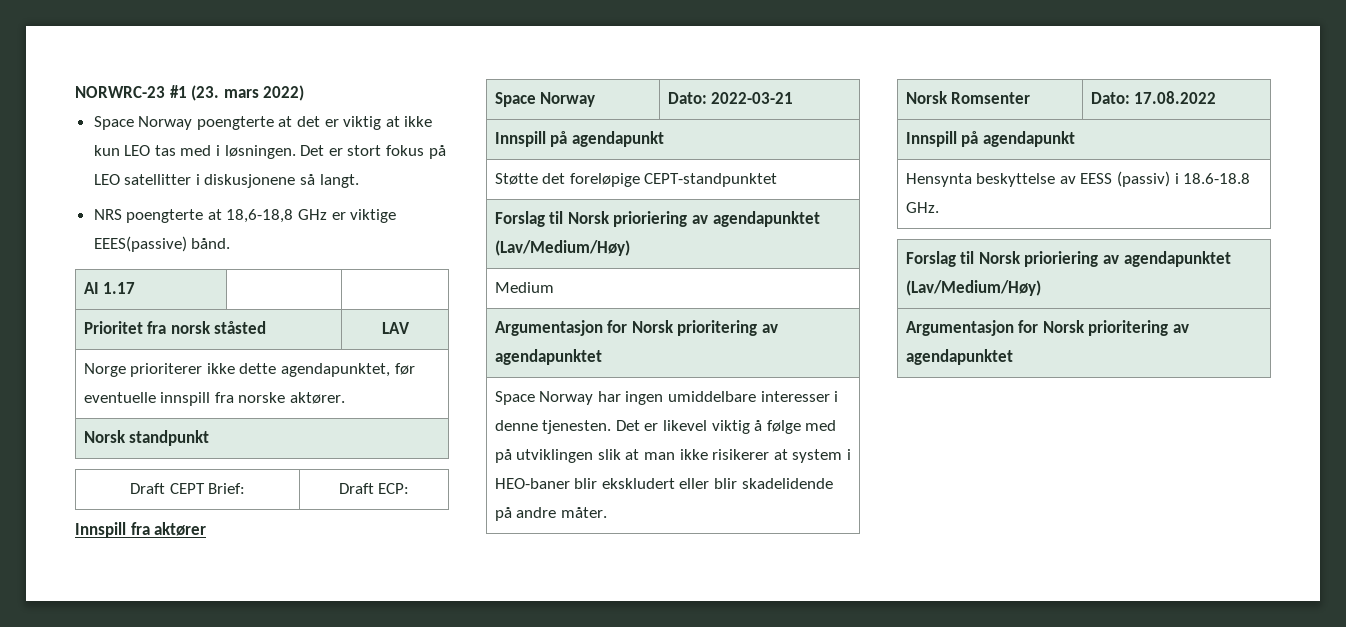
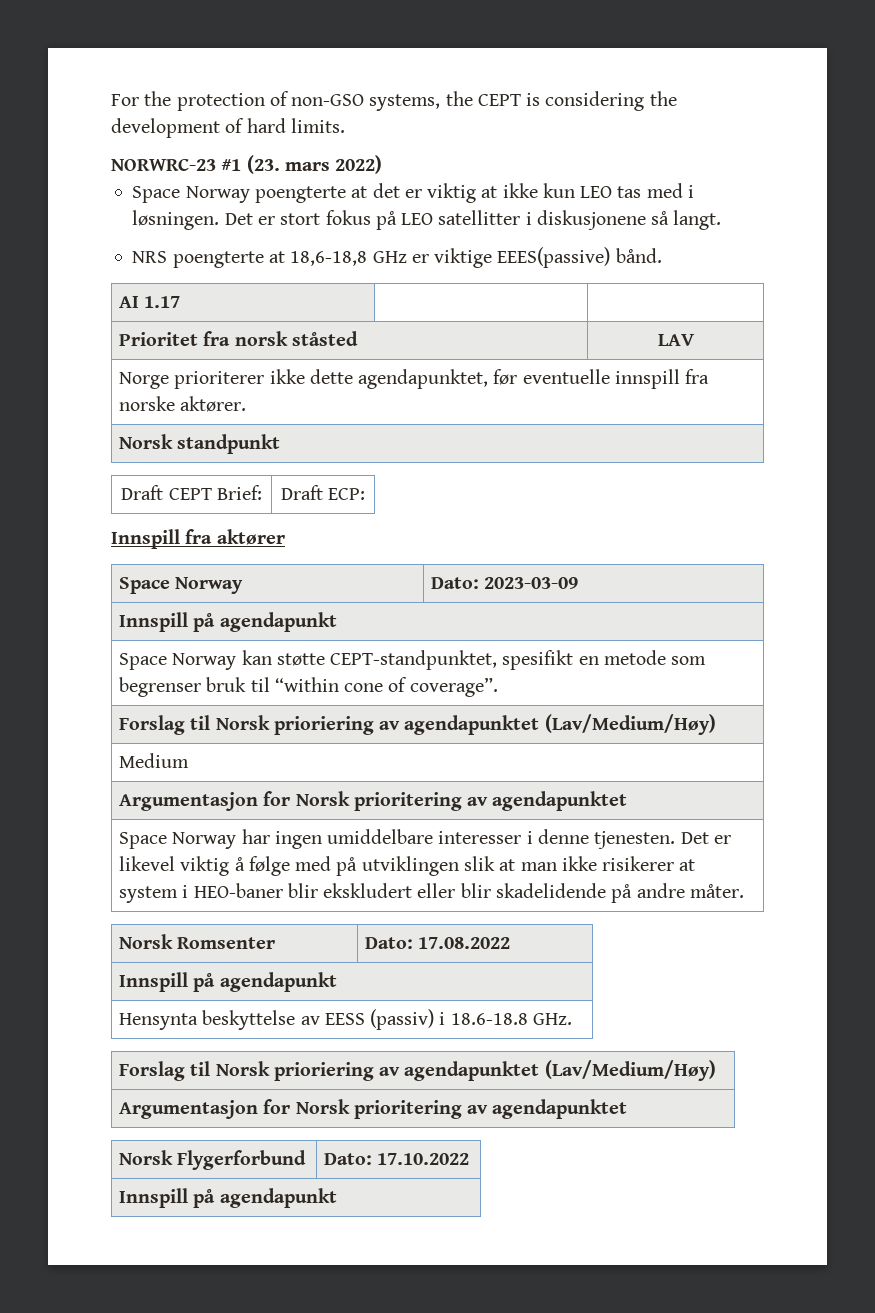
+ For the protection of non-GSO systems, the CEPT is considering the development of hard limits.
- Space Norway | Dato: 2022-03-21
+ Space Norway | Dato: 2023-03-09
  Innspill på agendapunkt
- Støtte det foreløpige CEPT-standpunktet
+ Space Norway kan støtte CEPT-standpunktet, spesifikt en metode som begrenser bruk til “within cone of coverage”.
+ Norsk Flygerforbund | Dato: 17.10.2022
+ Innspill på agendapunkt

